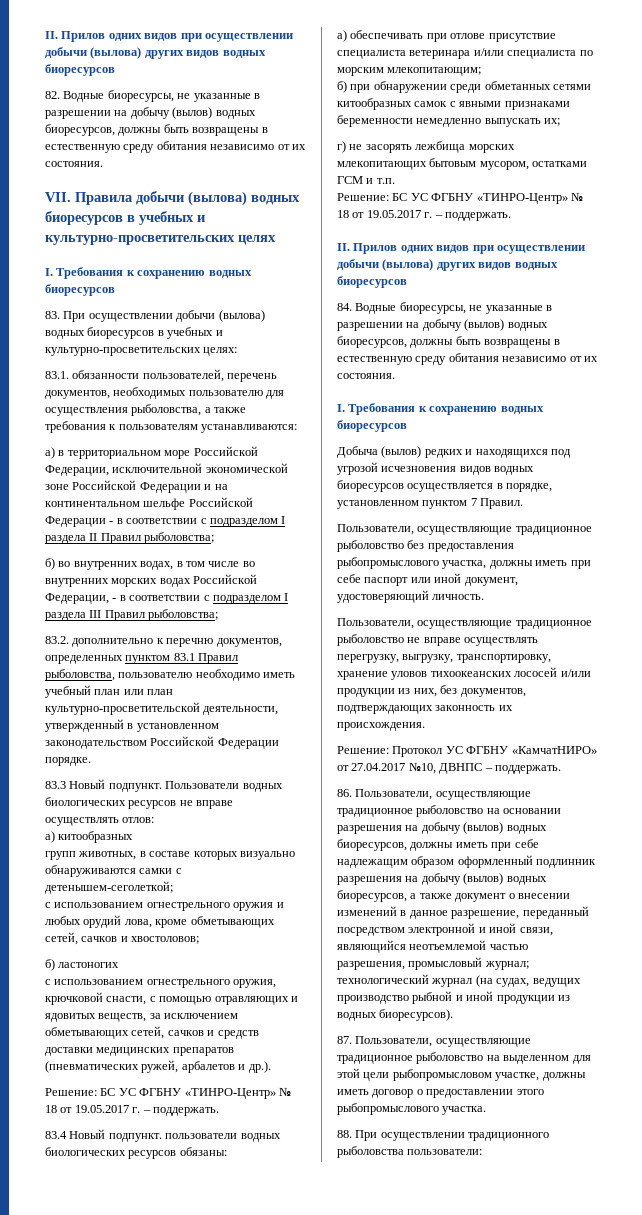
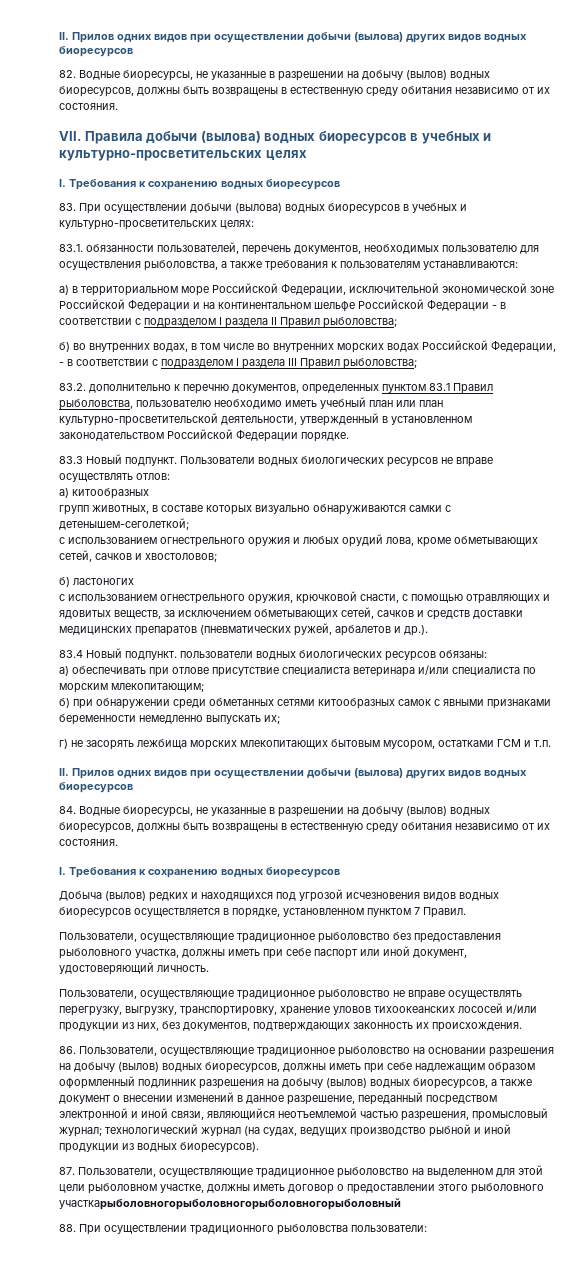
  с использованием огнестрельного оружия, крючковой снасти, с помощью отравляющих и ядовитых веществ, за исключением обметывающих сетей, сачков и средств доставки медицинских препаратов (пневматических ружей, арбалетов и др.).
- Решение: БС УС ФГБНУ «ТИНРО-Центр» № 18 от 19.05.2017 г. – поддержать.
  г) не засорять лежбища морских млекопитающих бытовым мусором, остатками ГСМ и т.п.
- Решение: БС УС ФГБНУ «ТИНРО-Центр» № 18 от 19.05.2017 г. – поддержать.
- Пользователи, осуществляющие традиционное рыболовство без предоставления рыбопромыслового участка, должны иметь при себе паспорт или иной документ, удостоверяющий личность.
+ Пользователи, осуществляющие традиционное рыболовство без предоставления рыболовного участка, должны иметь при себе паспорт или иной документ, удостоверяющий личность.
- Решение: Протокол УС ФГБНУ «КамчатНИРО» от 27.04.2017 №10, ДВНПС – поддержать.
- 87. Пользователи, осуществляющие традиционное рыболовство на выделенном для этой цели рыбопромысловом участке, должны иметь договор о предоставлении этого рыбопромыслового участка.
+ 87. Пользователи, осуществляющие традиционное рыболовство на выделенном для этой цели рыболовном участке, должны иметь договор о предоставлении этого рыболовного участкарыболовногорыболовногорыболовногорыболовный

